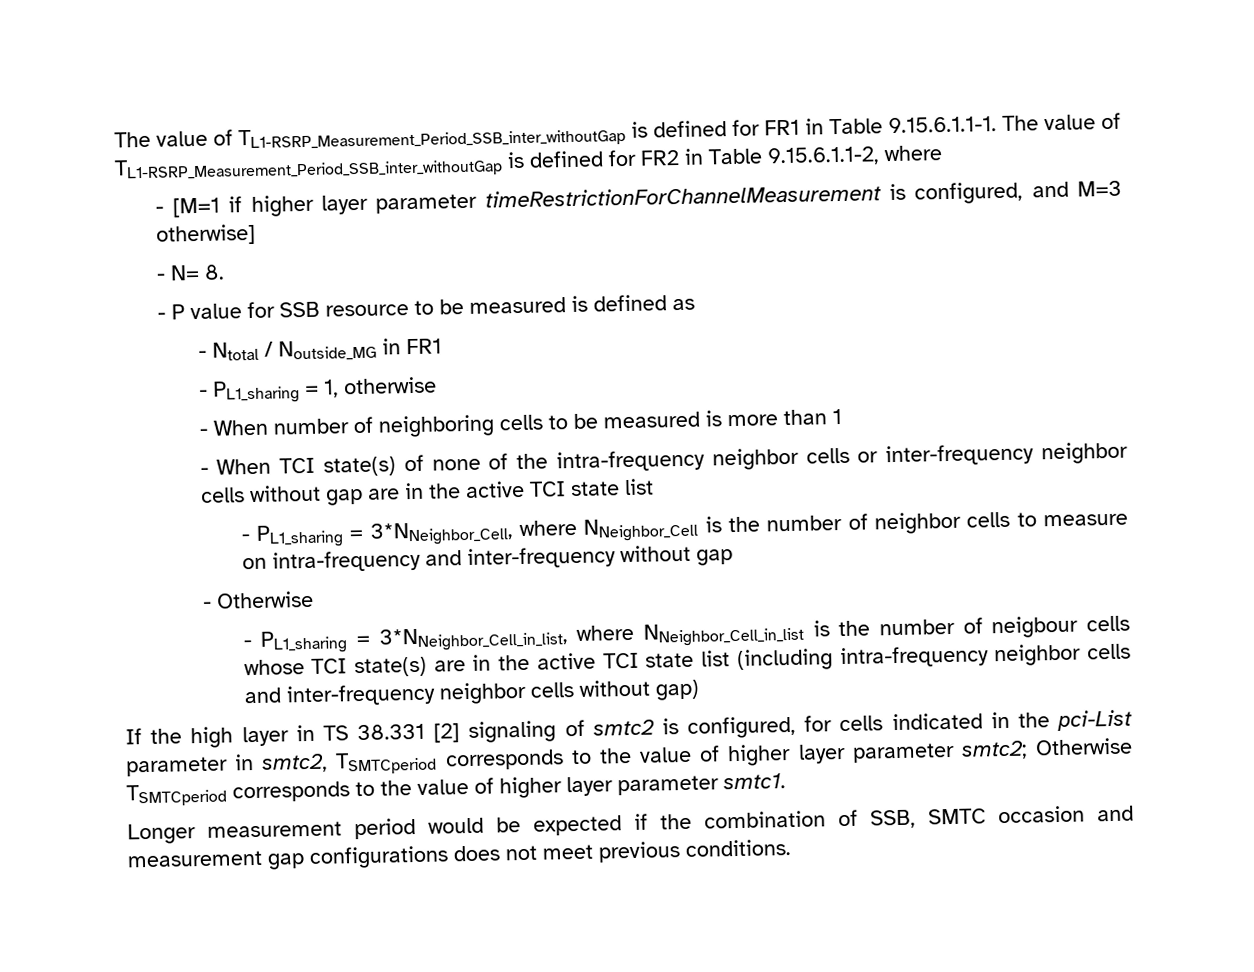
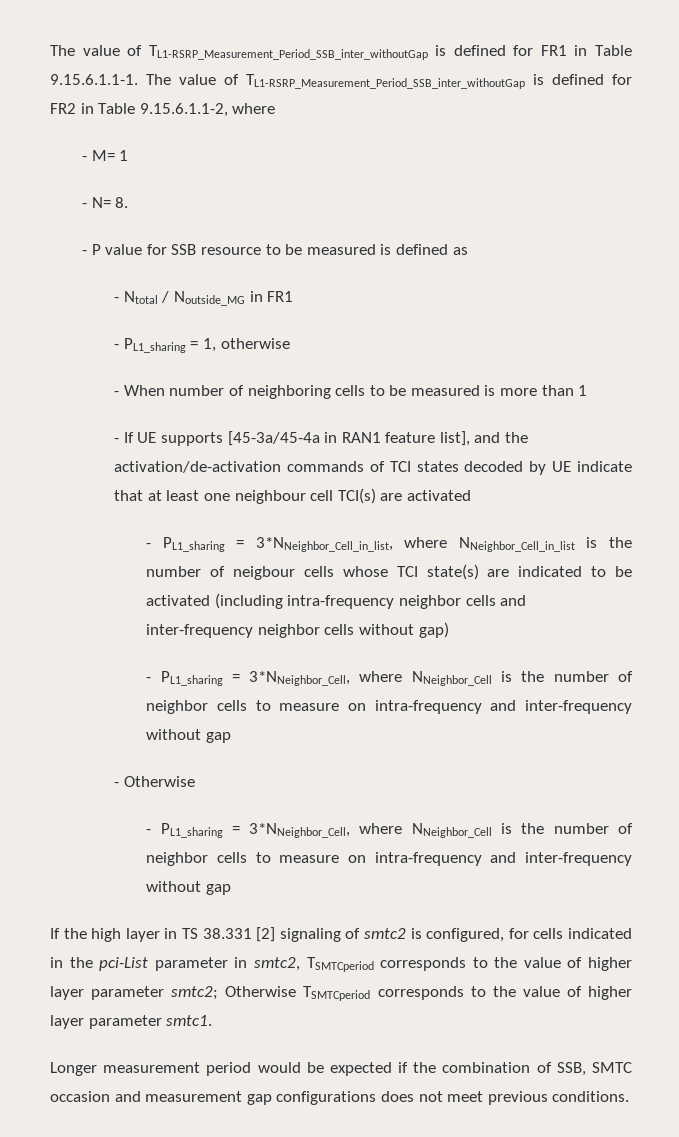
- - [M=1 if higher layer parameter timeRestrictionForChannelMeasurement is configured, and M=3 otherwise]
+ - M= 1
- - When TCI state(s) of none of the intra-frequency neighbor cells or inter-frequency neighbor cells without gap are in the active TCI state list
+ - If UE supports [45-3a/45-4a in RAN1 feature list], and the activation/de-activation commands of TCI states decoded by UE indicate that at least one neighbour cell TCI(s) are activated
+ - PL1_sharing = 3*NNeighbor_Cell_in_list, where NNeighbor_Cell_in_list is the number of neigbour cells whose TCI state(s) are indicated to be activated (including intra-frequency neighbor cells and inter-frequency neighbor cells without gap)
  - Otherwise
- - PL1_sharing = 3*NNeighbor_Cell_in_list, where NNeighbor_Cell_in_list is the number of neigbour cells whose TCI state(s) are in the active TCI state list (including intra-frequency neighbor cells and inter-frequency neighbor cells without gap)
+ - PL1_sharing = 3*NNeighbor_Cell, where NNeighbor_Cell is the number of neighbor cells to measure on intra-frequency and inter-frequency without gap

